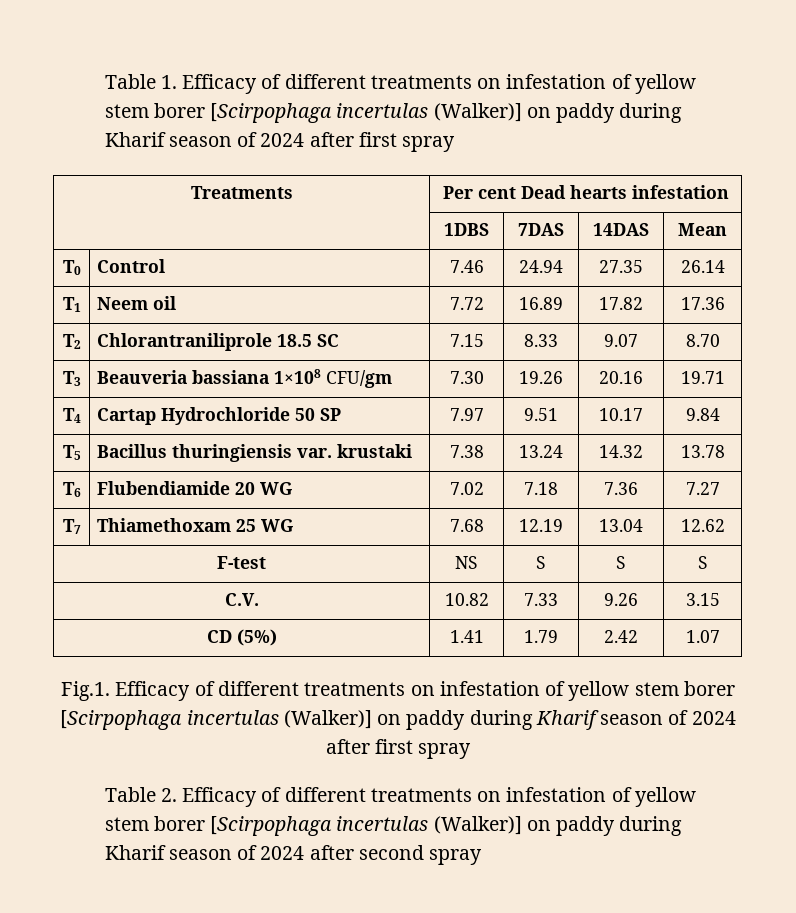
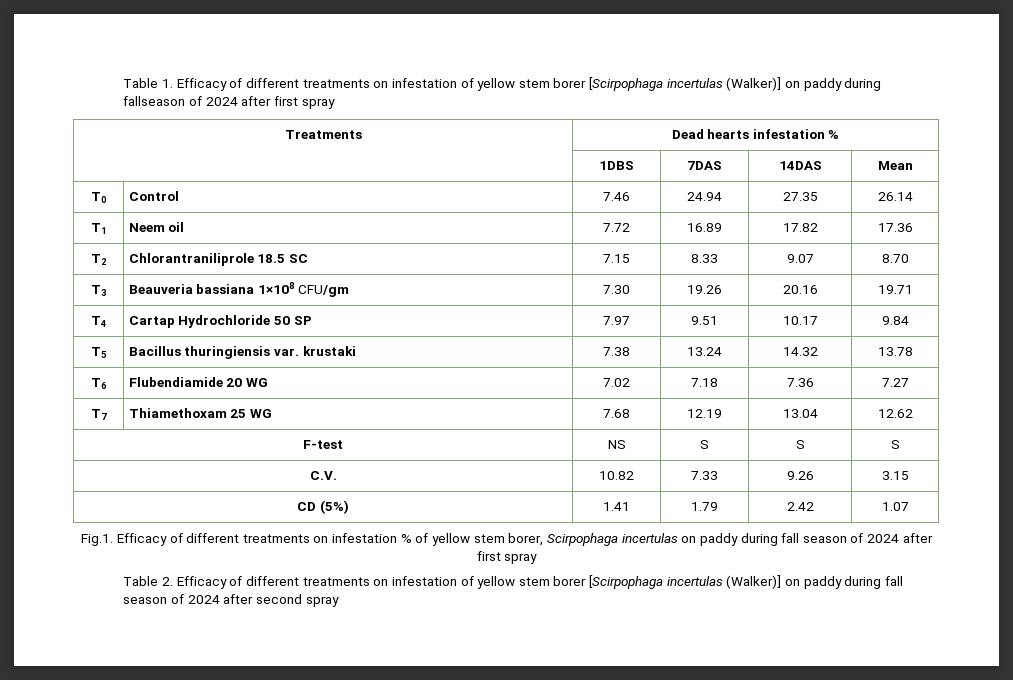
- Table 1. Efficacy of different treatments on infestation of yellow stem borer [Scirpophaga incertulas (Walker)] on paddy during Kharif season of 2024 after first spray
+ Table 1. Efficacy of different treatments on infestation of yellow stem borer [Scirpophaga incertulas (Walker)] on paddy during fallseason of 2024 after first spray
- Treatments | Per cent Dead hearts infestation
+ Treatments | Dead hearts infestation %
- Fig.1. Efficacy of different treatments on infestation of yellow stem borer [Scirpophaga incertulas (Walker)] on paddy during Kharif season of 2024 after first spray
+ Fig.1. Efficacy of different treatments on infestation % of yellow stem borer, Scirpophaga incertulas on paddy during fall season of 2024 after first spray
- Table 2. Efficacy of different treatments on infestation of yellow stem borer [Scirpophaga incertulas (Walker)] on paddy during Kharif season of 2024 after second spray
+ Table 2. Efficacy of different treatments on infestation of yellow stem borer [Scirpophaga incertulas (Walker)] on paddy during fall season of 2024 after second spray

